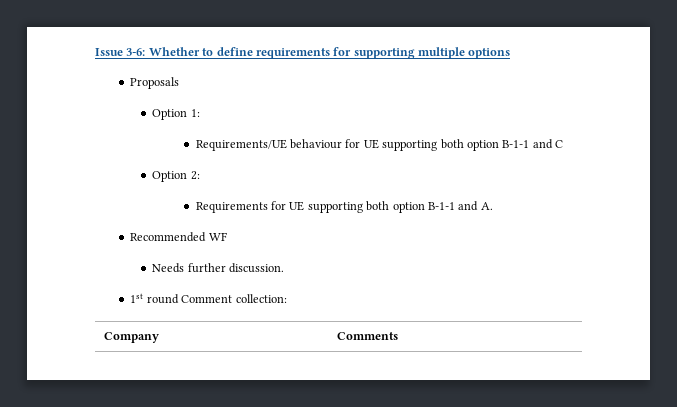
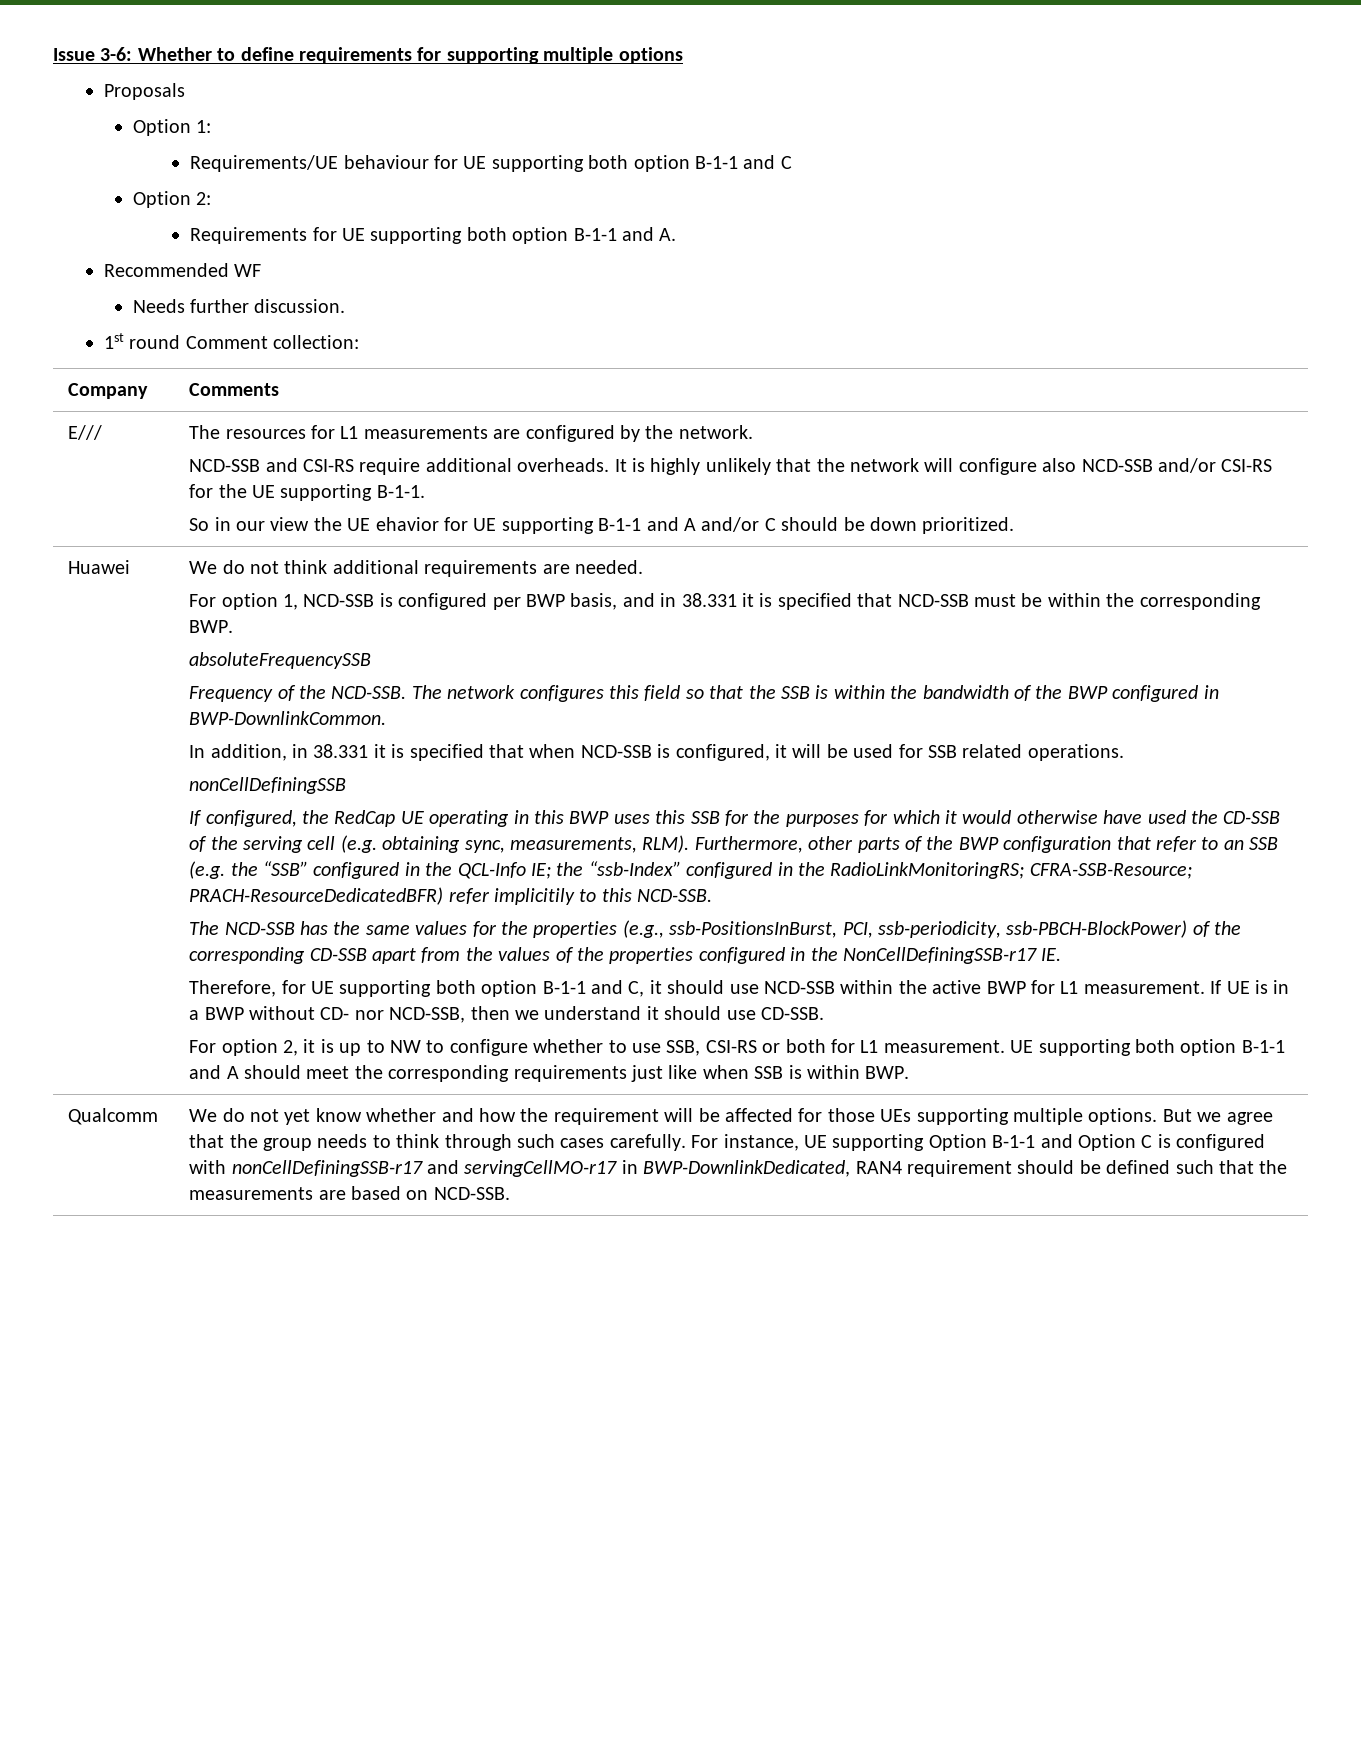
+ E/// | The resources for L1 measurements are configured by the network.
+ NCD-SSB and CSI-RS require additional overheads. It is highly unlikely that the network will configure also NCD-SSB and/or CSI-RS for the UE supporting B-1-1.
+ So in our view the UE ehavior for UE supporting B-1-1 and A and/or C should be down prioritized.
+ Huawei | We do not think additional requirements are needed.
+ For option 1, NCD-SSB is configured per BWP basis, and in 38.331 it is specified that NCD-SSB must be within the corresponding BWP.
+ absoluteFrequencySSB
+ Frequency of the NCD-SSB. The network configures this field so that the SSB is within the bandwidth of the BWP configured in BWP-DownlinkCommon.
+ In addition, in 38.331 it is specified that when NCD-SSB is configured, it will be used for SSB related operations.
+ nonCellDefiningSSB
+ If configured, the RedCap UE operating in this BWP uses this SSB for the purposes for which it would otherwise have used the CD-SSB of the serving cell (e.g. obtaining sync, measurements, RLM). Furthermore, other parts of the BWP configuration that refer to an SSB (e.g. the “SSB” configured in the QCL-Info IE; the “ssb-Index” configured in the RadioLinkMonitoringRS; CFRA-SSB-Resource; PRACH-ResourceDedicatedBFR) refer implicitily to this NCD-SSB.
+ The NCD-SSB has the same values for the properties (e.g., ssb-PositionsInBurst, PCI, ssb-periodicity, ssb-PBCH-BlockPower) of the corresponding CD-SSB apart from the values of the properties configured in the NonCellDefiningSSB-r17 IE.
+ Therefore, for UE supporting both option B-1-1 and C, it should use NCD-SSB within the active BWP for L1 measurement. If UE is in a BWP without CD- nor NCD-SSB, then we understand it should use CD-SSB.
+ For option 2, it is up to NW to configure whether to use SSB, CSI-RS or both for L1 measurement. UE supporting both option B-1-1 and A should meet the corresponding requirements just like when SSB is within BWP.
+ Qualcomm | We do not yet know whether and how the requirement will be affected for those UEs supporting multiple options. But we agree that the group needs to think through such cases carefully. For instance, UE supporting Option B-1-1 and Option C is configured with nonCellDefiningSSB-r17 and servingCellMO-r17 in BWP-DownlinkDedicated, RAN4 requirement should be defined such that the measurements are based on NCD-SSB.

